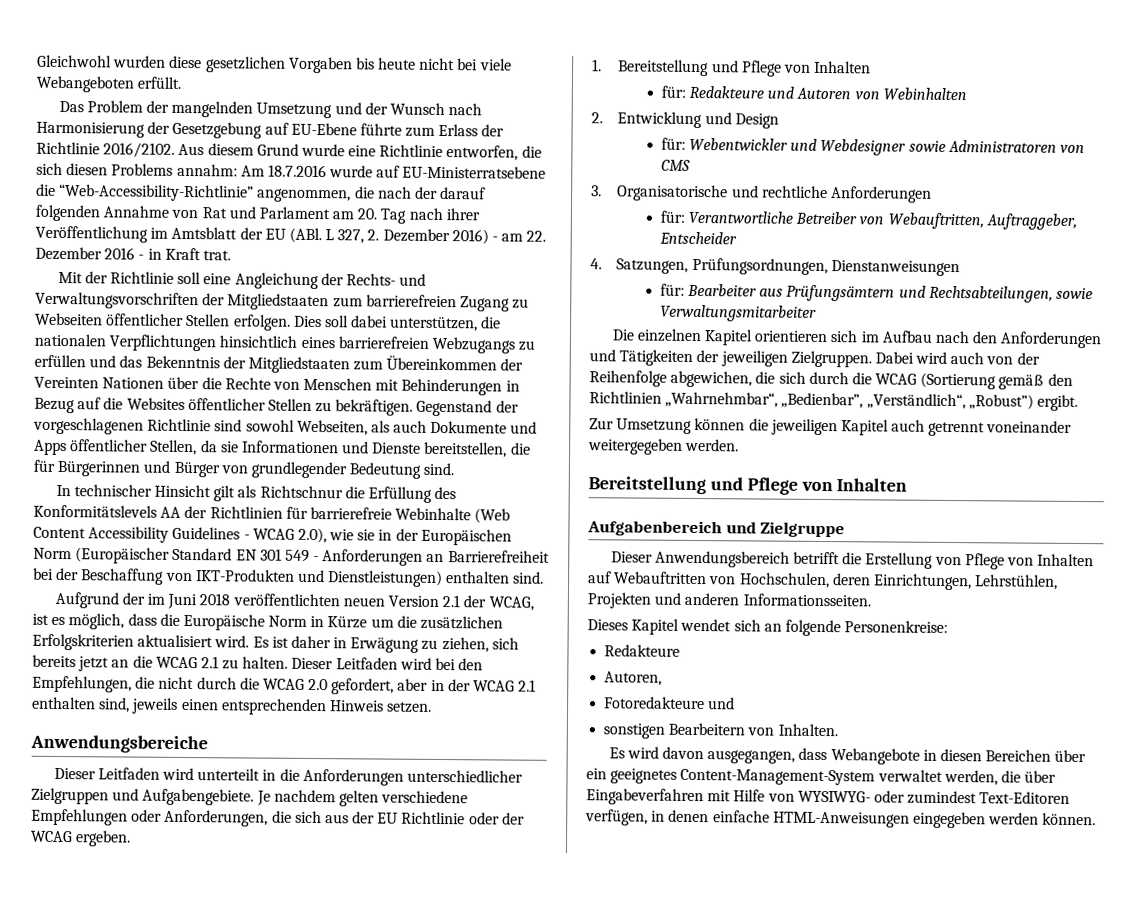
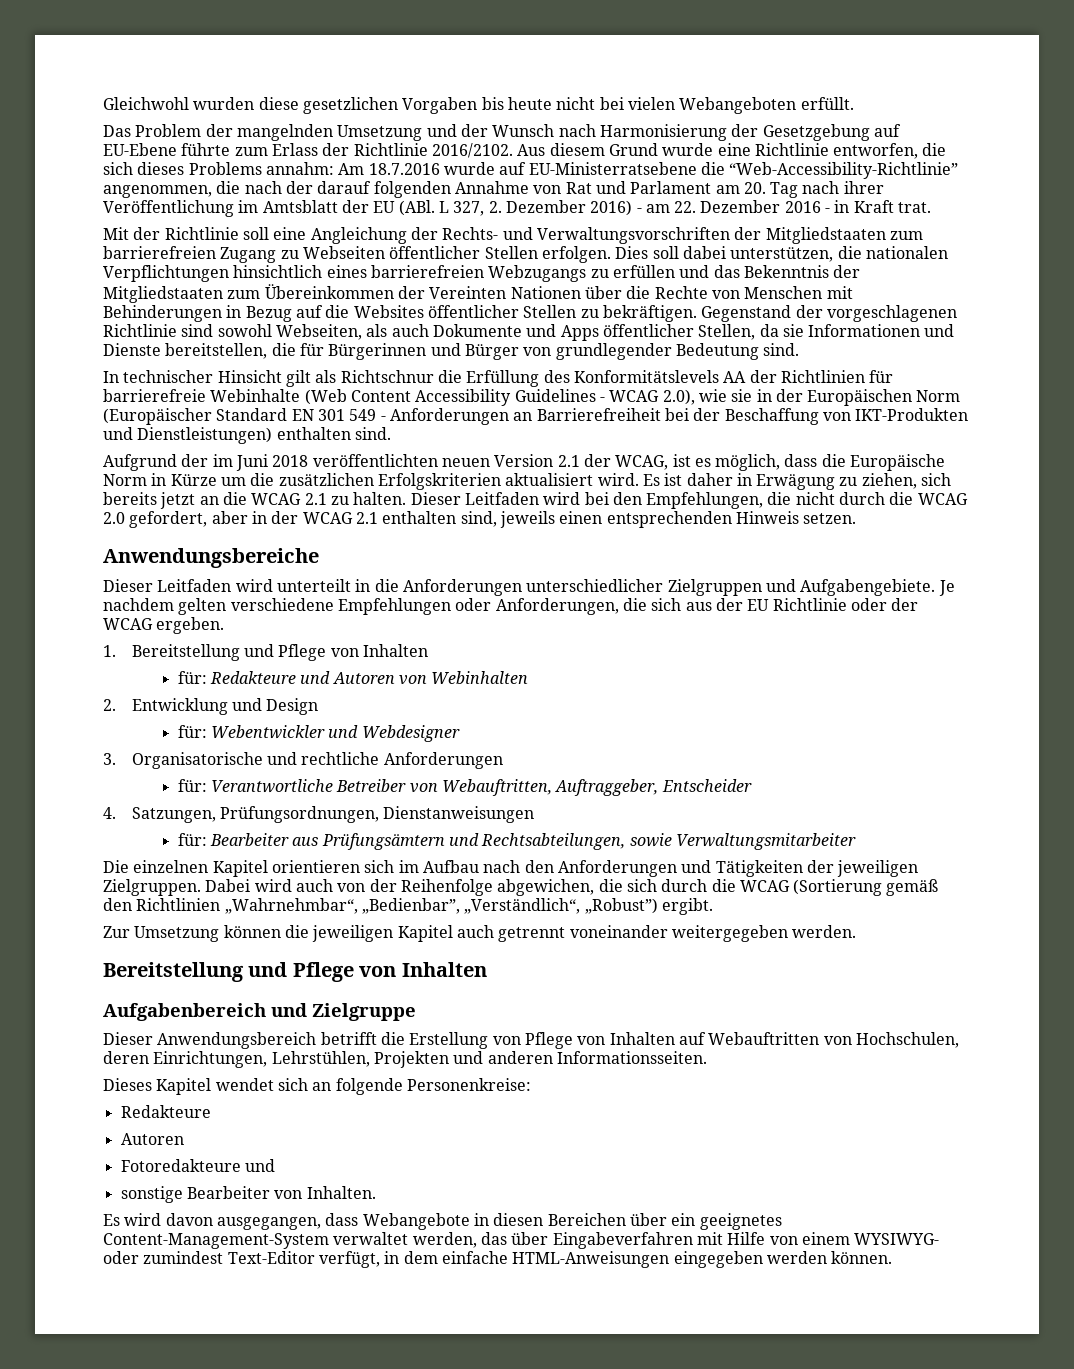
- Gleichwohl wurden diese gesetzlichen Vorgaben bis heute nicht bei viele Webangeboten erfüllt.
+ Gleichwohl wurden diese gesetzlichen Vorgaben bis heute nicht bei vielen Webangeboten erfüllt.
- Aus diesem Grund wurde eine Richtlinie entworfen, die sich diesen Problems annahm: Am 18.7.2016 wurde auf EU-Ministerratsebene die “Web-Accessibility-Richtlinie” angenommen, die nach der darauf folgenden Annahme von Rat und Parlament am 20. Tag nach ihrer Veröffentlichung im Amtsblatt der EU (ABl. L 327, 2. Dezember 2016) - am 22. Dezember 2016 - in Kraft trat.
+ Aus diesem Grund wurde eine Richtlinie entworfen, die sich dieses Problems annahm: Am 18.7.2016 wurde auf EU-Ministerratsebene die “Web-Accessibility-Richtlinie” angenommen, die nach der darauf folgenden Annahme von Rat und Parlament am 20. Tag nach ihrer Veröffentlichung im Amtsblatt der EU (ABl. L 327, 2. Dezember 2016) - am 22. Dezember 2016 - in Kraft trat.
- für: Webentwickler und Webdesigner sowie Administratoren von CMS
+ für: Webentwickler und Webdesigner
  Dieses Kapitel wendet sich an folgende Personenkreise:
  Redakteure
- Autoren,
+ Autoren
- sonstigen Bearbeitern von Inhalten.
+ sonstige Bearbeiter von Inhalten.
- Es wird davon ausgegangen, dass Webangebote in diesen Bereichen über ein geeignetes Content-Management-System verwaltet werden, die über Eingabeverfahren mit Hilfe von WYSIWYG- oder zumindest Text-Editoren verfügen, in denen einfache HTML-Anweisungen eingegeben werden können.
+ Es wird davon ausgegangen, dass Webangebote in diesen Bereichen über ein geeignetes Content-Management-System verwaltet werden, das über Eingabeverfahren mit Hilfe von einem WYSIWYG- oder zumindest Text-Editor verfügt, in dem einfache HTML-Anweisungen eingegeben werden können.

